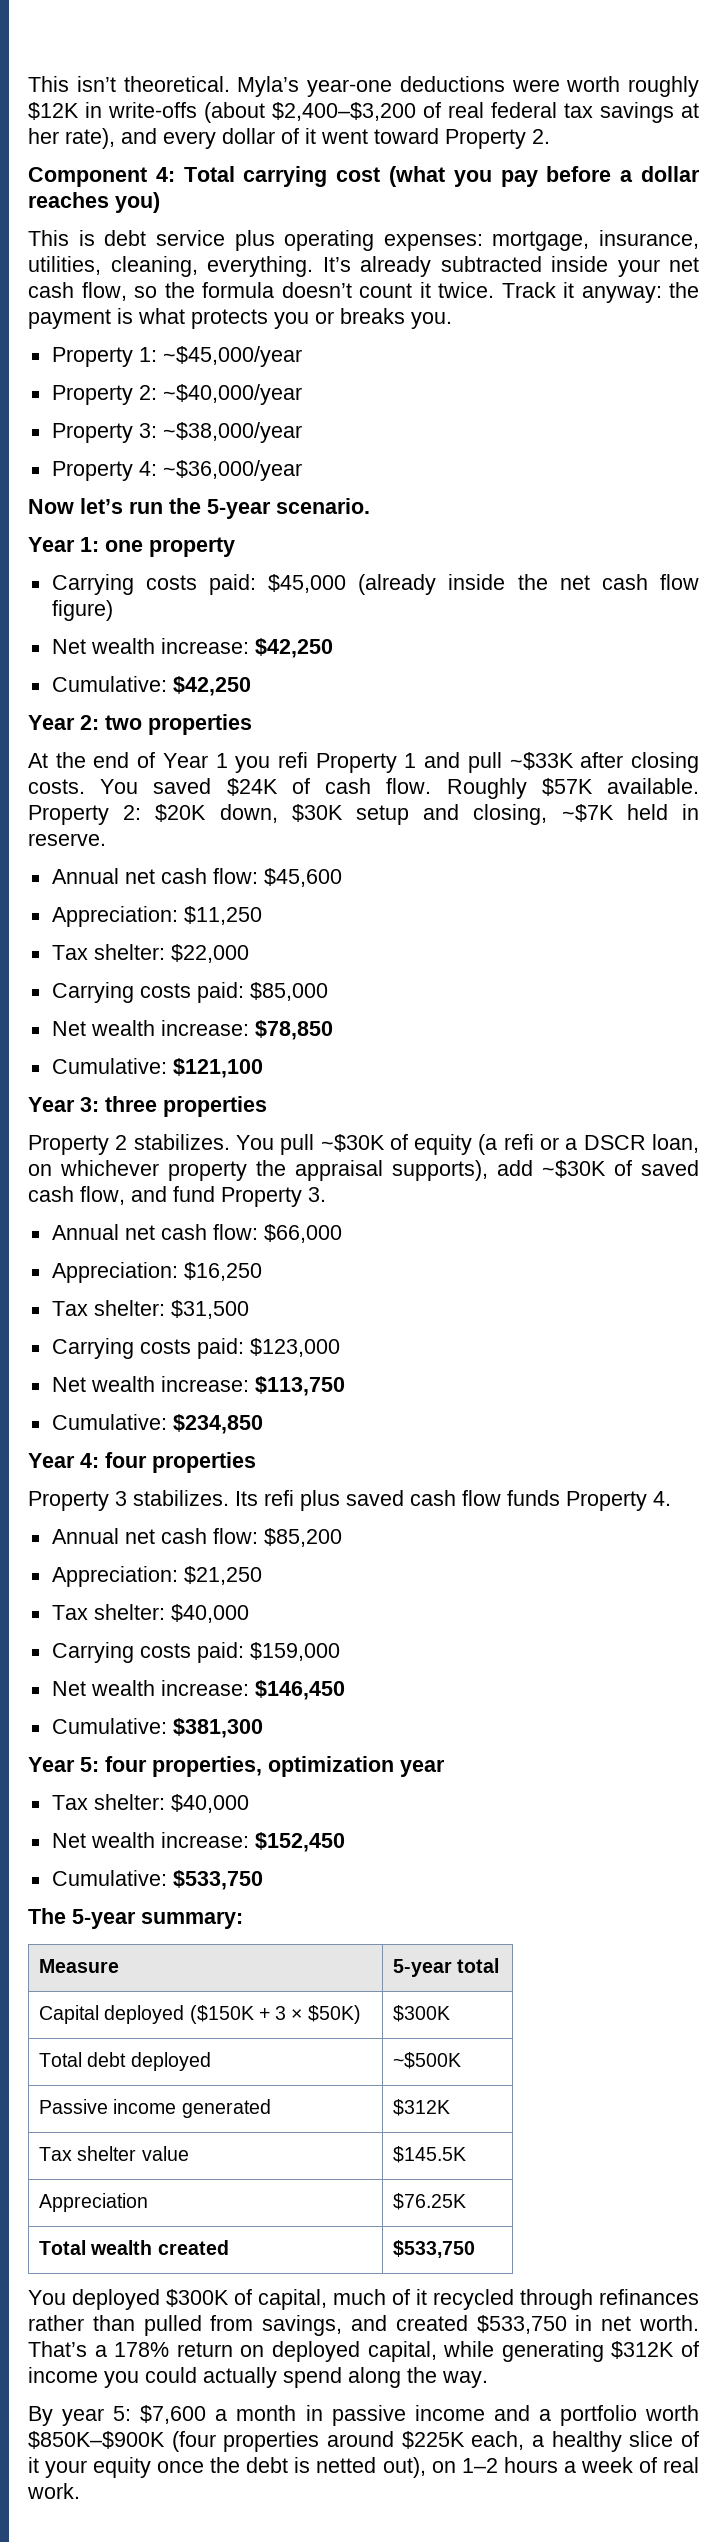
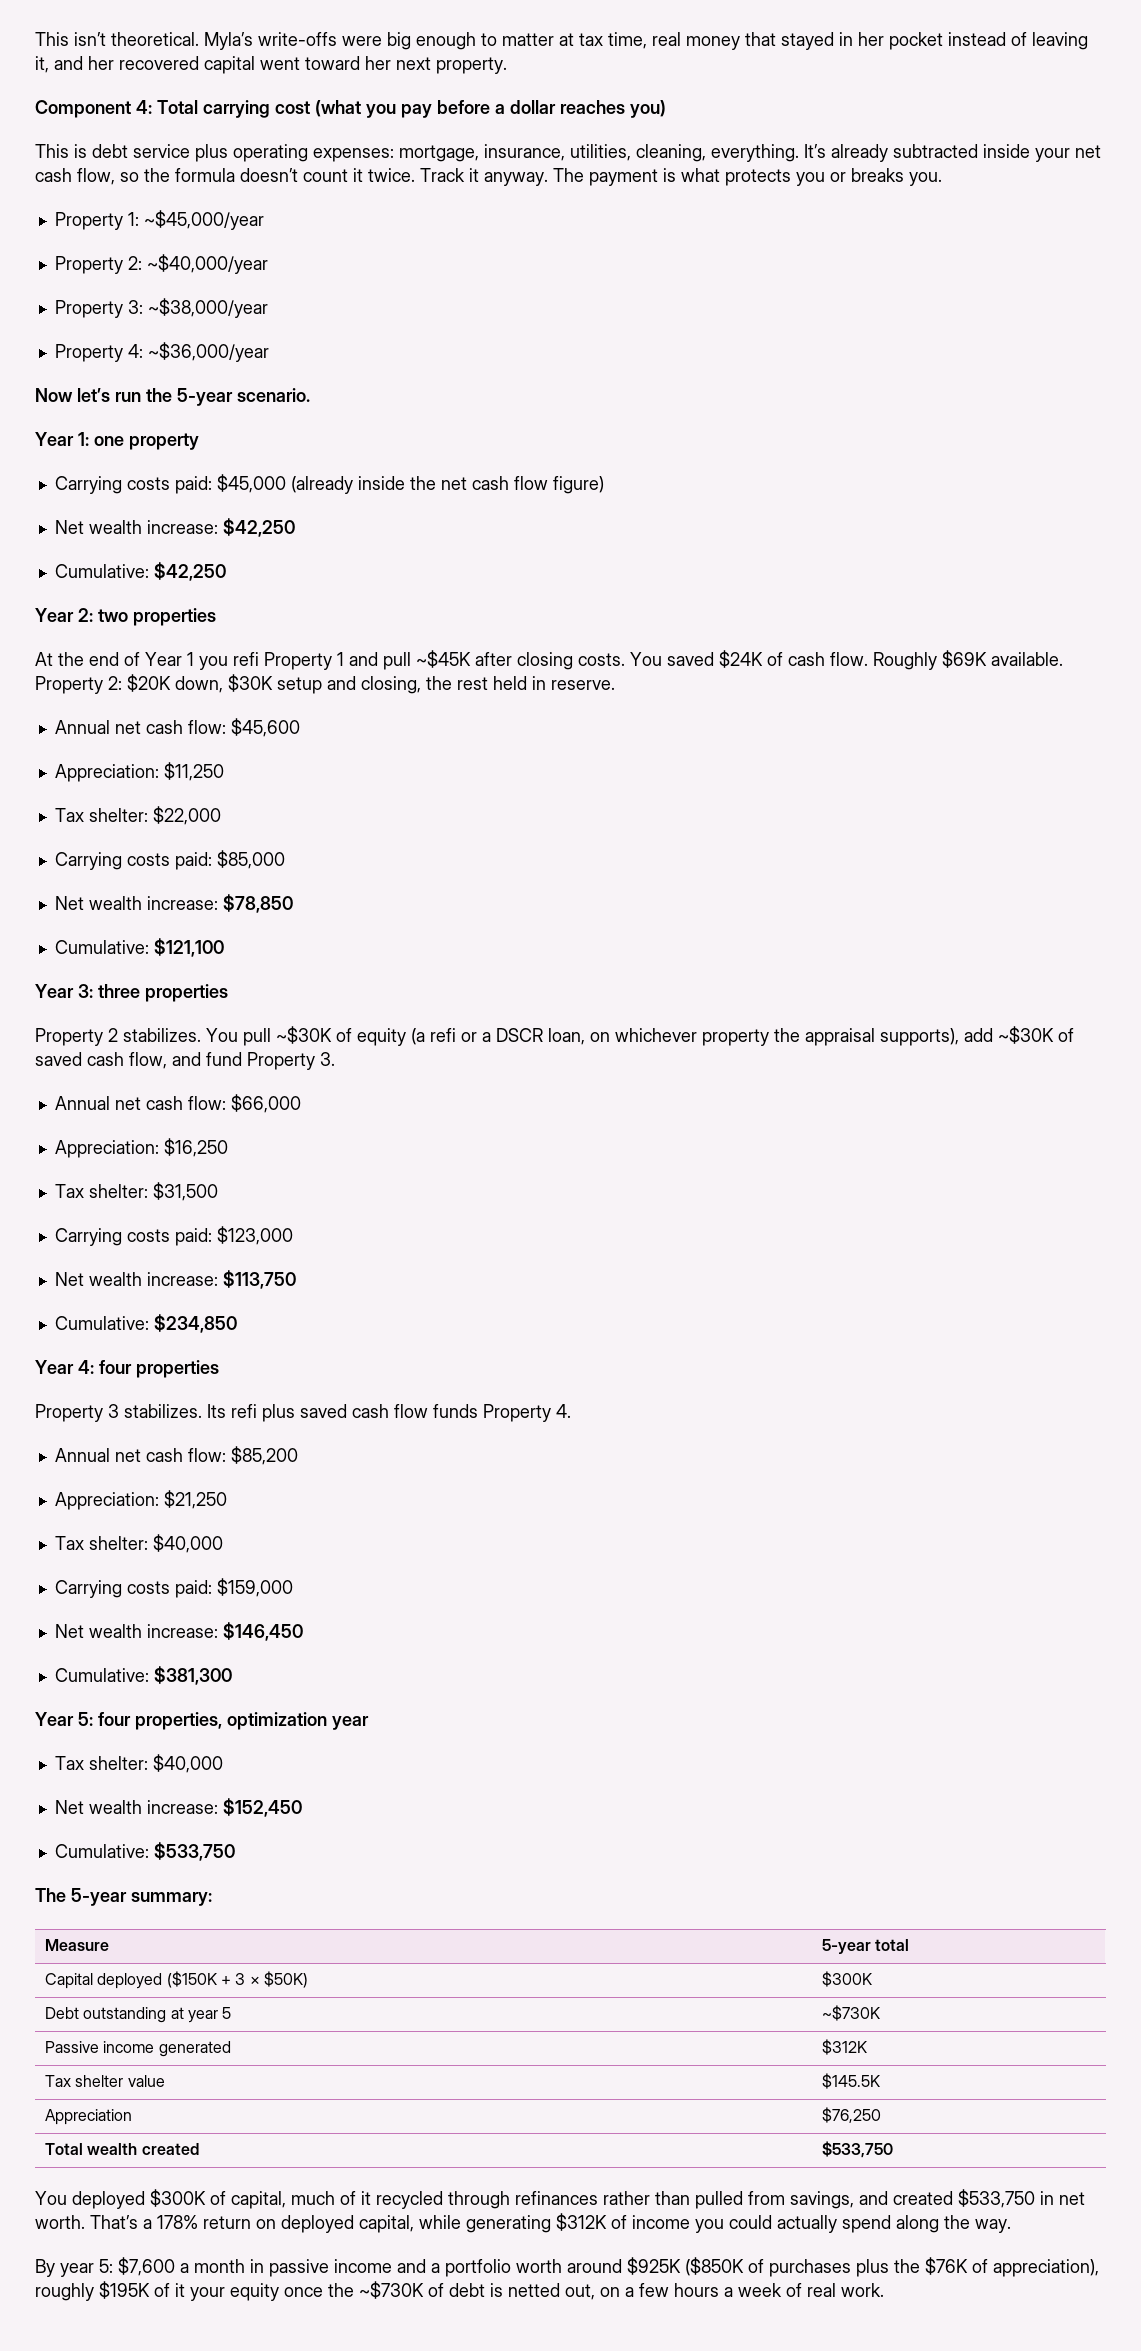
- Myla’s year-one deductions were worth roughly $12K in write-offs (about $2,400–$3,200 of real federal tax savings at her rate), and every dollar of it went toward Property 2.
+ Myla’s write-offs were big enough to matter at tax time, real money that stayed in her pocket instead of leaving it, and her recovered capital went toward her next property.
- Track it anyway: the payment is what protects you or breaks you.
+ Track it anyway. The payment is what protects you or breaks you.
- At the end of Year 1 you refi Property 1 and pull ~$33K after closing costs.
+ At the end of Year 1 you refi Property 1 and pull ~$45K after closing costs.
- Roughly $57K available.
+ Roughly $69K available.
- Property 2: $20K down, $30K setup and closing, ~$7K held in reserve.
+ Property 2: $20K down, $30K setup and closing, the rest held in reserve.
- Total debt deployed | ~$500K
+ Debt outstanding at year 5 | ~$730K
- Appreciation | $76.25K
+ Appreciation | $76,250
- By year 5: $7,600 a month in passive income and a portfolio worth $850K–$900K (four properties around $225K each, a healthy slice of it your equity once the debt is netted out), on 1–2 hours a week of real work.
+ By year 5: $7,600 a month in passive income and a portfolio worth around $925K ($850K of purchases plus the $76K of appreciation), roughly $195K of it your equity once the ~$730K of debt is netted out, on a few hours a week of real work.

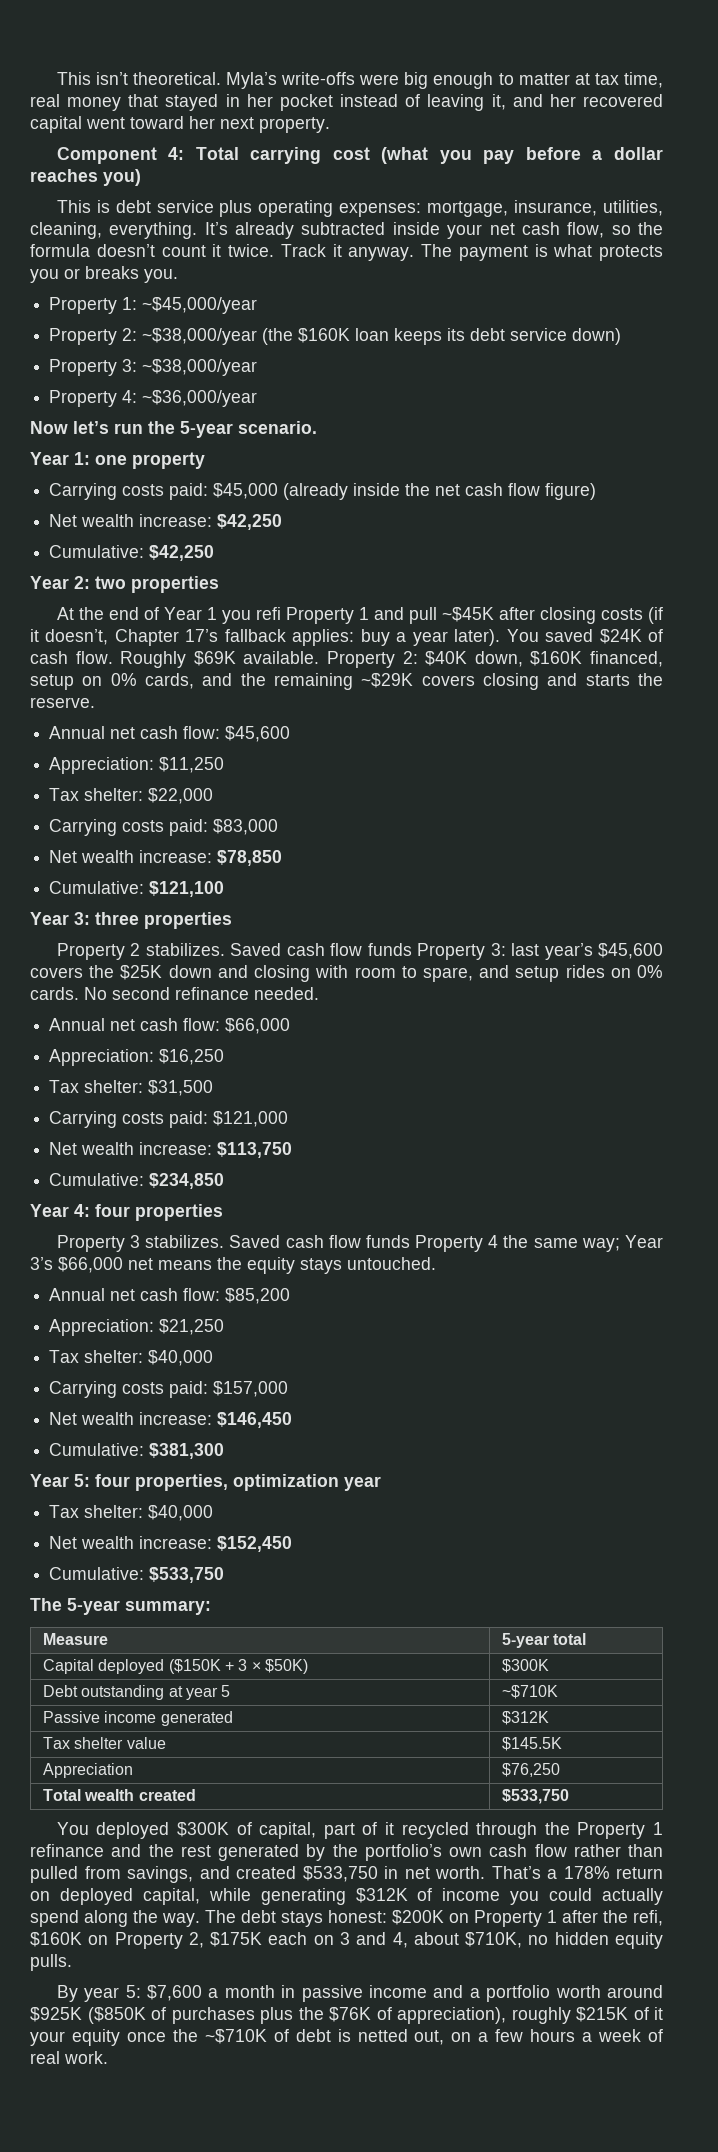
- Property 2: ~$40,000/year
+ Property 2: ~$38,000/year (the $160K loan keeps its debt service down)
- At the end of Year 1 you refi Property 1 and pull ~$45K after closing costs.
+ At the end of Year 1 you refi Property 1 and pull ~$45K after closing costs (if it doesn’t, Chapter 17’s fallback applies: buy a year later).
- Property 2: $20K down, $30K setup and closing, the rest held in reserve.
+ Property 2: $40K down, $160K financed, setup on 0% cards, and the remaining ~$29K covers closing and starts the reserve.
- Carrying costs paid: $85,000
+ Carrying costs paid: $83,000
- You pull ~$30K of equity (a refi or a DSCR loan, on whichever property the appraisal supports), add ~$30K of saved cash flow, and fund Property 3.
+ Saved cash flow funds Property 3: last year’s $45,600 covers the $25K down and closing with room to spare, and setup rides on 0% cards. No second refinance needed.
- Carrying costs paid: $123,000
+ Carrying costs paid: $121,000
- Its refi plus saved cash flow funds Property 4.
+ Saved cash flow funds Property 4 the same way; Year 3’s $66,000 net means the equity stays untouched.
- Carrying costs paid: $159,000
+ Carrying costs paid: $157,000
- Debt outstanding at year 5 | ~$730K
+ Debt outstanding at year 5 | ~$710K
- You deployed $300K of capital, much of it recycled through refinances rather than pulled from savings, and created $533,750 in net worth.
+ You deployed $300K of capital, part of it recycled through the Property 1 refinance and the rest generated by the portfolio’s own cash flow rather than pulled from savings, and created $533,750 in net worth.
+ The debt stays honest: $200K on Property 1 after the refi, $160K on Property 2, $175K each on 3 and 4, about $710K, no hidden equity pulls.
- By year 5: $7,600 a month in passive income and a portfolio worth around $925K ($850K of purchases plus the $76K of appreciation), roughly $195K of it your equity once the ~$730K of debt is netted out, on a few hours a week of real work.
+ By year 5: $7,600 a month in passive income and a portfolio worth around $925K ($850K of purchases plus the $76K of appreciation), roughly $215K of it your equity once the ~$710K of debt is netted out, on a few hours a week of real work.

